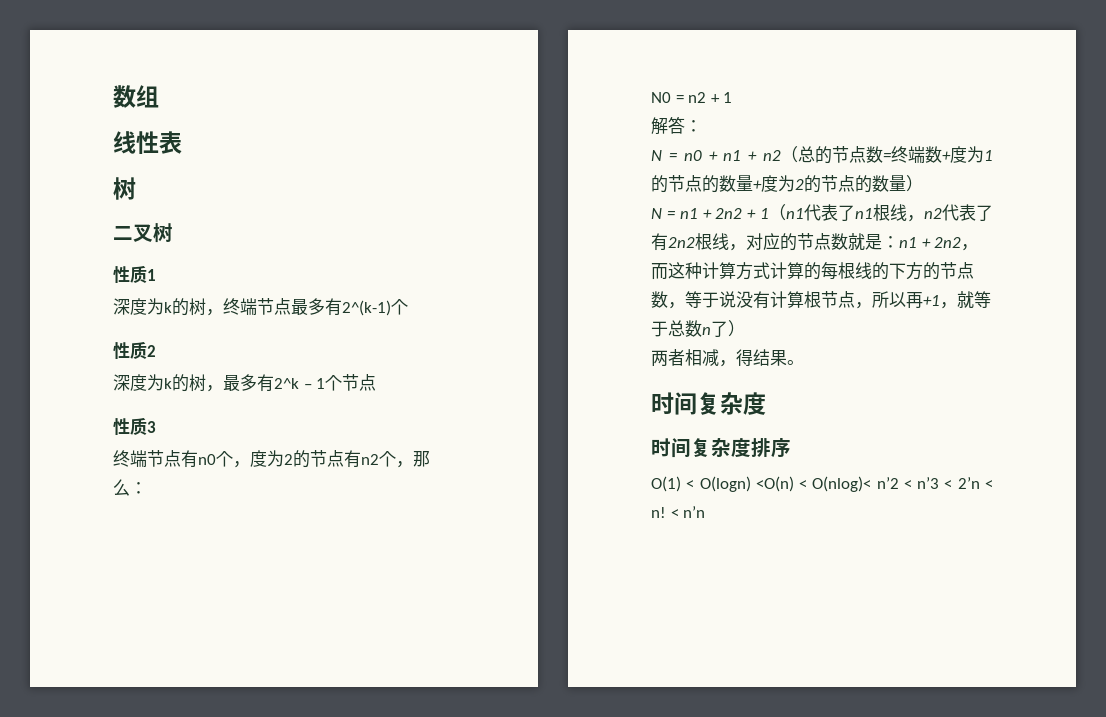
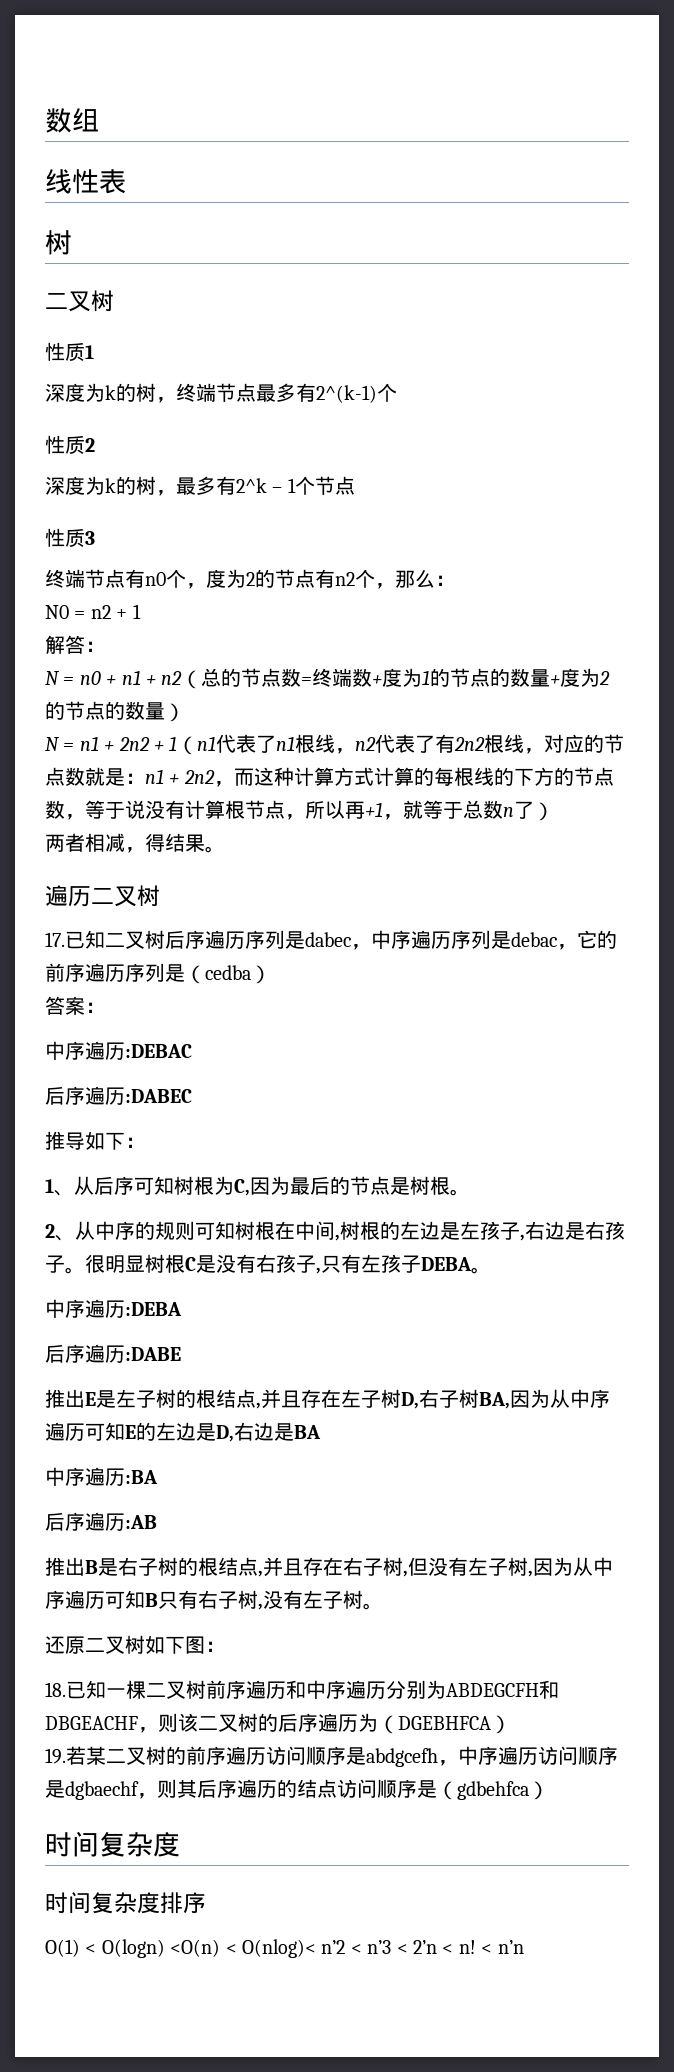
+ 遍历二叉树
+ 17.已知二叉树后序遍历序列是dabec，中序遍历序列是debac，它的前序遍历序列是（cedba）
+ 答案：
+ 中序遍历:DEBAC
+ 后序遍历:DABEC
+ 推导如下：
+ 1、从后序可知树根为C,因为最后的节点是树根。
+ 2、从中序的规则可知树根在中间,树根的左边是左孩子,右边是右孩子。很明显树根C是没有右孩子,只有左孩子DEBA。
+ 中序遍历:DEBA
+ 后序遍历:DABE
+ 推出E是左子树的根结点,并且存在左子树D,右子树BA,因为从中序遍历可知E的左边是D,右边是BA
+ 中序遍历:BA
+ 后序遍历:AB
+ 推出B是右子树的根结点,并且存在右子树,但没有左子树,因为从中序遍历可知B只有右子树,没有左子树。
+ 还原二叉树如下图：
+ 18.已知一棵二叉树前序遍历和中序遍历分别为ABDEGCFH和DBGEACHF，则该二叉树的后序遍历为（DGEBHFCA）
+ 19.若某二叉树的前序遍历访问顺序是abdgcefh，中序遍历访问顺序是dgbaechf，则其后序遍历的结点访问顺序是（gdbehfca）

